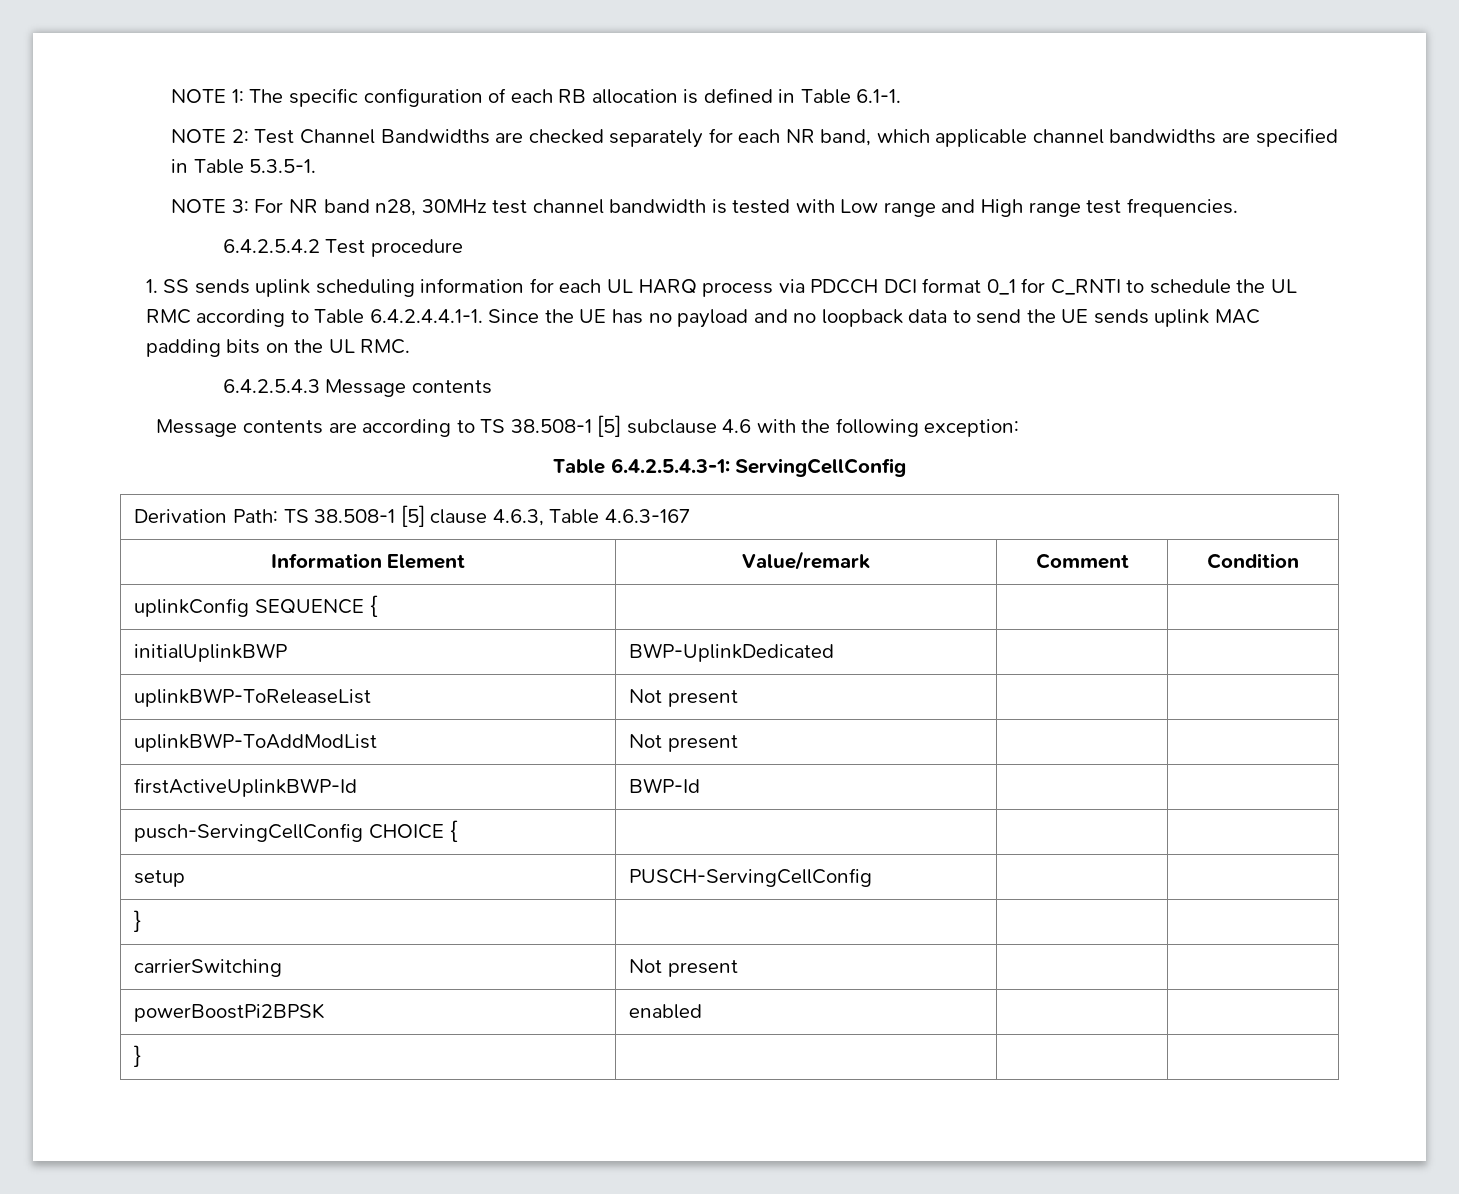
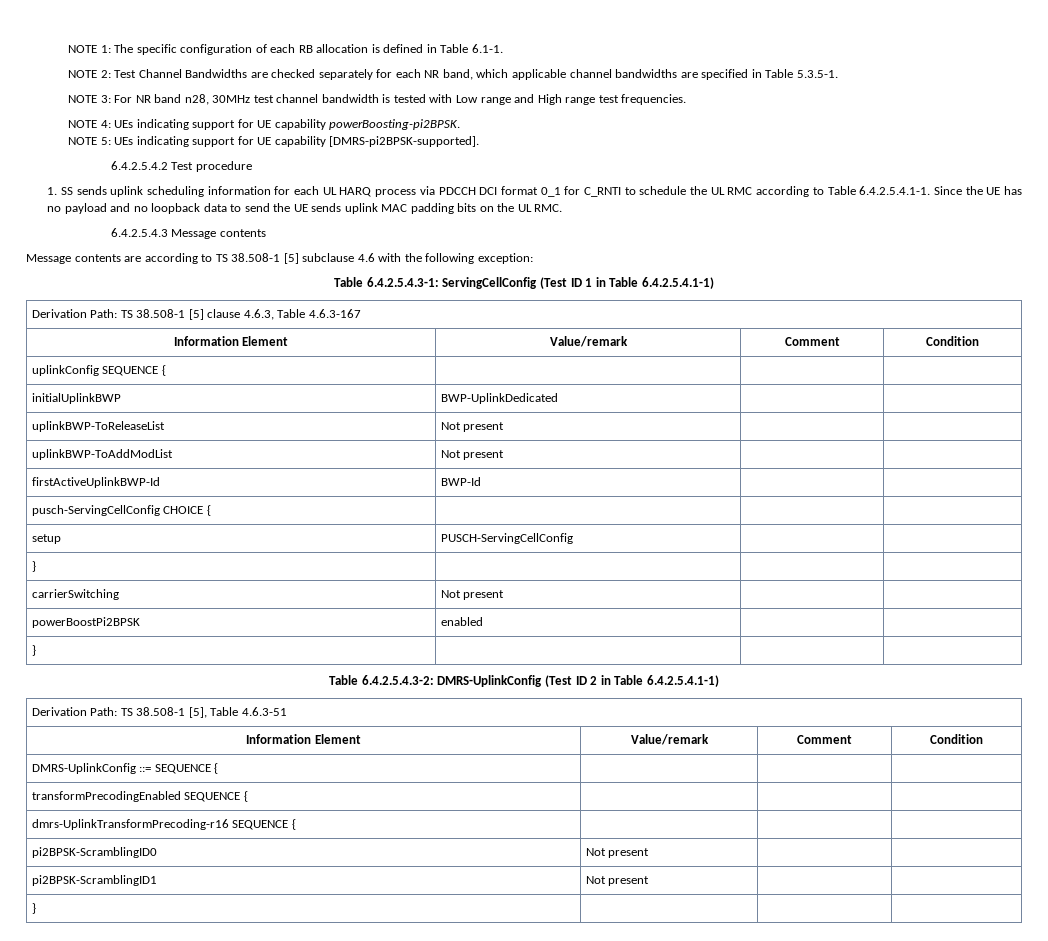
+ NOTE 4: UEs indicating support for UE capability powerBoosting-pi2BPSK.
+ NOTE 5: UEs indicating support for UE capability [DMRS-pi2BPSK-supported].
- 1. SS sends uplink scheduling information for each UL HARQ process via PDCCH DCI format 0_1 for C_RNTI to schedule the UL RMC according to Table 6.4.2.4.4.1-1. Since the UE has no payload and no loopback data to send the UE sends uplink MAC padding bits on the UL RMC.
+ 1. SS sends uplink scheduling information for each UL HARQ process via PDCCH DCI format 0_1 for C_RNTI to schedule the UL RMC according to Table 6.4.2.5.4.1-1. Since the UE has no payload and no loopback data to send the UE sends uplink MAC padding bits on the UL RMC.
- Table 6.4.2.5.4.3-1: ServingCellConfig
+ Table 6.4.2.5.4.3-1: ServingCellConfig (Test ID 1 in Table 6.4.2.5.4.1-1)
+ Table 6.4.2.5.4.3-2: DMRS-UplinkConfig (Test ID 2 in Table 6.4.2.5.4.1-1)
+ Derivation Path: TS 38.508-1 [5], Table 4.6.3-51
+ Information Element | Value/remark | Comment | Condition
+ DMRS-UplinkConfig ::= SEQUENCE { | | |
+ transformPrecodingEnabled SEQUENCE { | | |
+ dmrs-UplinkTransformPrecoding-r16 SEQUENCE { | | |
+ pi2BPSK-ScramblingID0 | Not present | |
+ pi2BPSK-ScramblingID1 | Not present | |
+ } | | |

